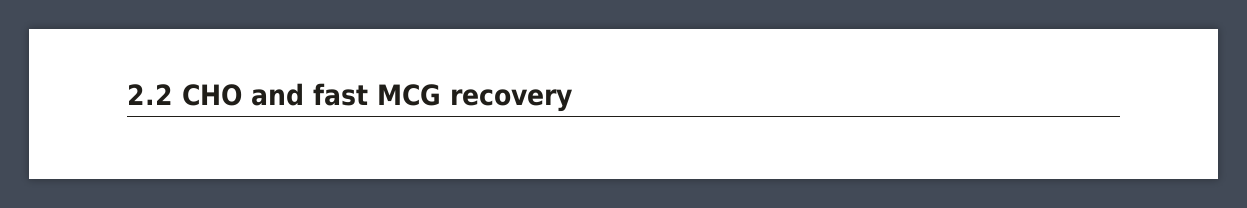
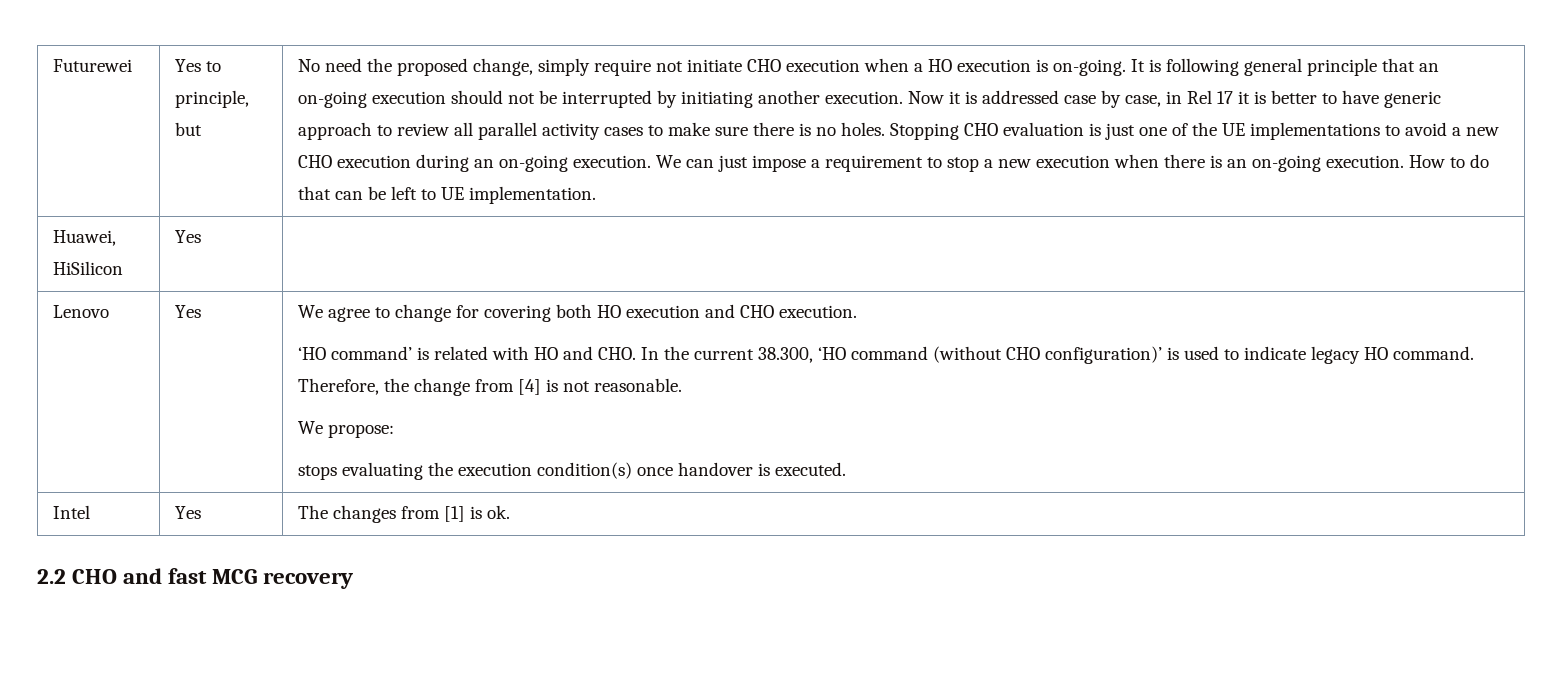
+ Futurewei | Yes to principle, but | No need the proposed change, simply require not initiate CHO execution when a HO execution is on-going. It is following general principle that an on-going execution should not be interrupted by initiating another execution. Now it is addressed case by case, in Rel 17 it is better to have generic approach to review all parallel activity cases to make sure there is no holes. Stopping CHO evaluation is just one of the UE implementations to avoid a new CHO execution during an on-going execution. We can just impose a requirement to stop a new execution when there is an on-going execution. How to do that can be left to UE implementation.
+ Huawei, HiSilicon | Yes |
+ Lenovo | Yes | We agree to change for covering both HO execution and CHO execution.
+ ‘HO command’ is related with HO and CHO. In the current 38.300, ‘HO command (without CHO configuration)’ is used to indicate legacy HO command. Therefore, the change from [4] is not reasonable.
+ We propose:
+ stops evaluating the execution condition(s) once handover is executed.
+ Intel | Yes | The changes from [1] is ok.

